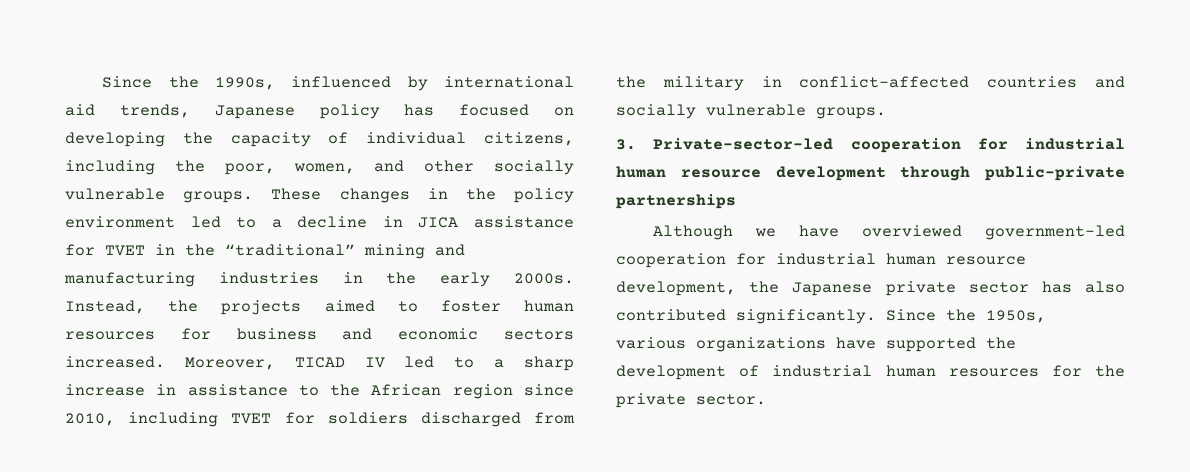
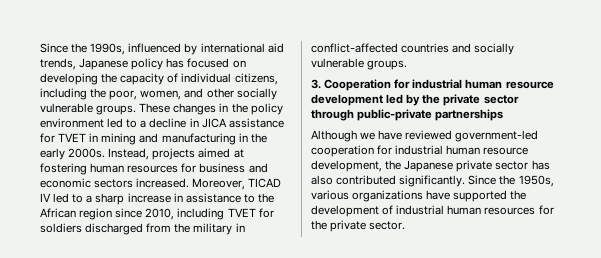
- These changes in the policy environment led to a decline in JICA assistance for TVET in the “traditional” mining and manufacturing industries in the early 2000s.
+ These changes in the policy environment led to a decline in JICA assistance for TVET in mining and manufacturing in the early 2000s.
- Instead, the projects aimed to foster human resources for business and economic sectors increased.
+ Instead, projects aimed at fostering human resources for business and economic sectors increased.
- 3. Private-sector-led cooperation for industrial human resource development through public-private partnerships
+ 3. Cooperation for industrial human resource development led by the private sector through public-private partnerships
- Although we have overviewed government-led cooperation for industrial human resource development, the Japanese private sector has also contributed significantly.
+ Although we have reviewed government-led cooperation for industrial human resource development, the Japanese private sector has also contributed significantly.

